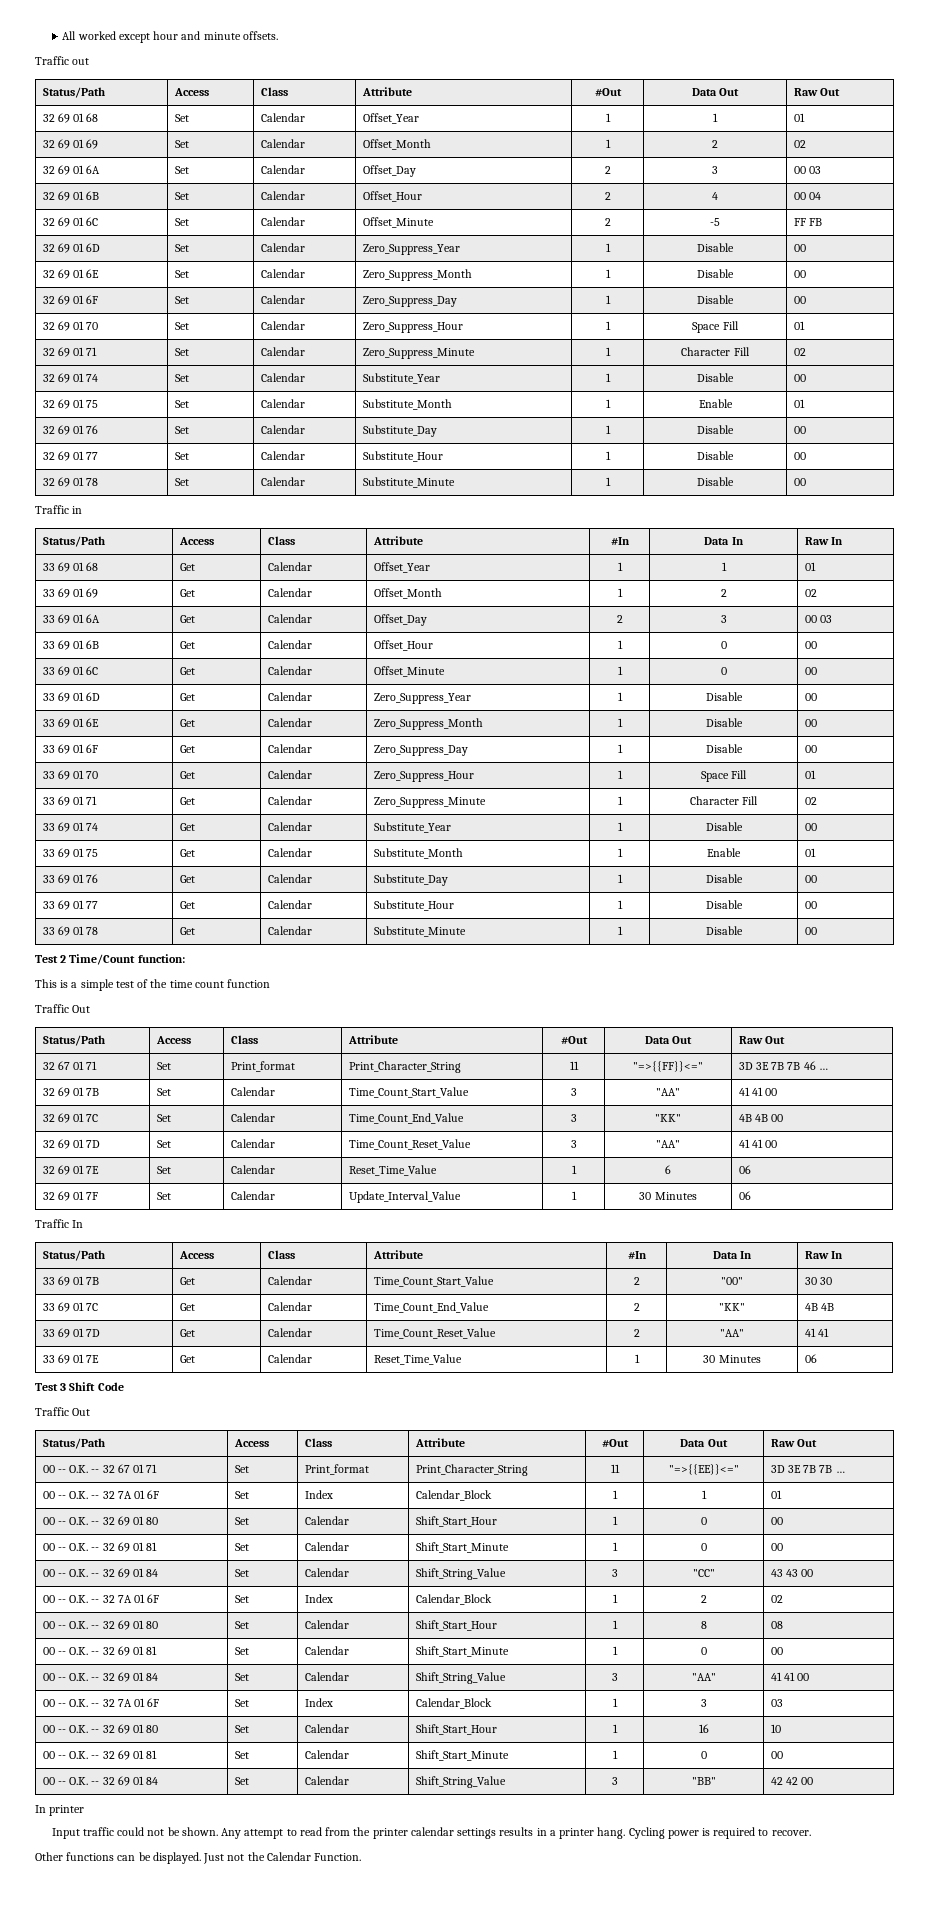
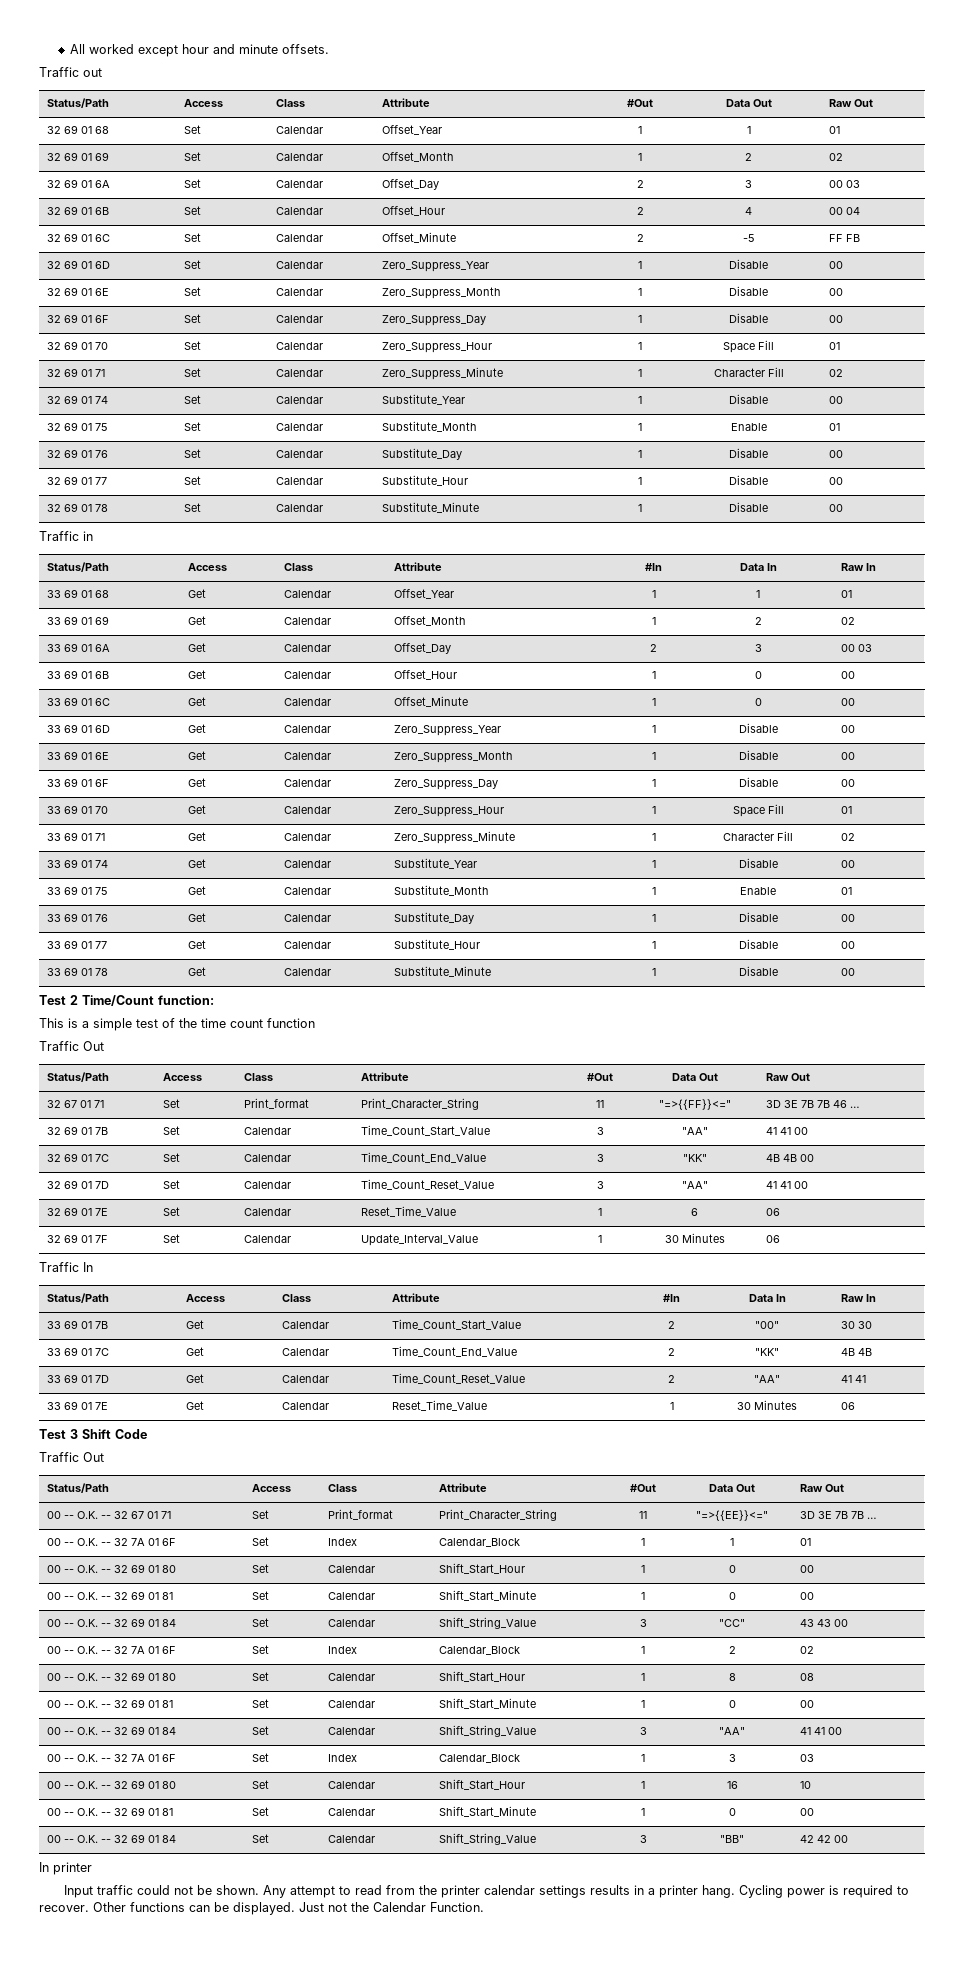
- Cycling power is required to recover.
- Other functions can be displayed.
+ Cycling power is required to recover. Other functions can be displayed.

